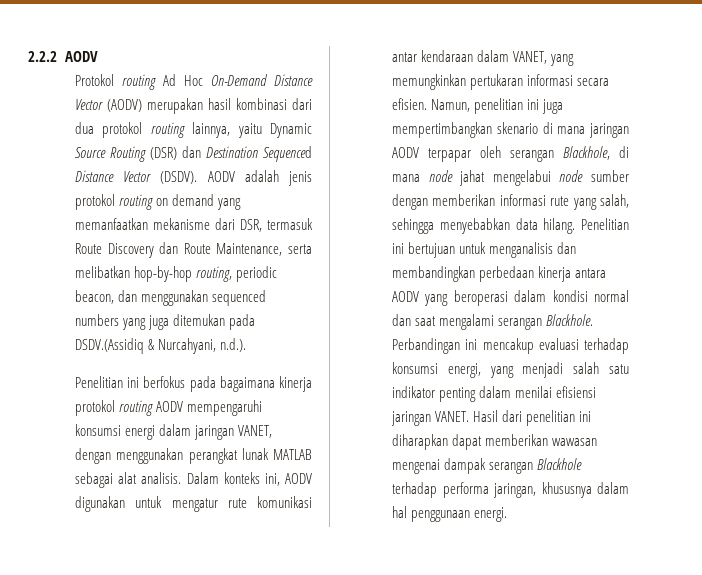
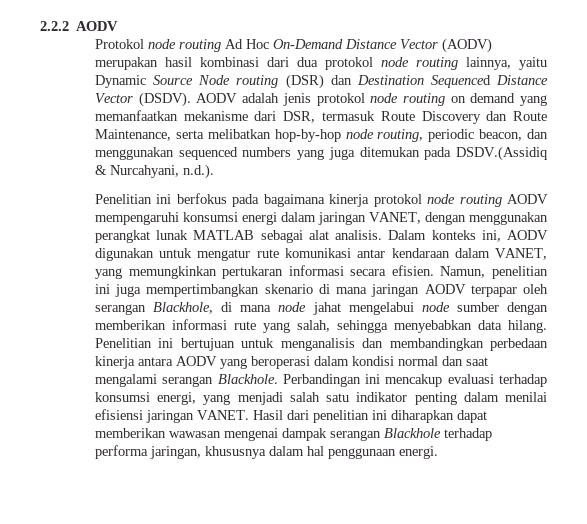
- Protokol routing Ad Hoc On-Demand Distance Vector (AODV) merupakan hasil kombinasi dari dua protokol routing lainnya, yaitu Dynamic Source Routing (DSR) dan Destination Sequenced Distance Vector (DSDV).
+ Protokol node routing Ad Hoc On-Demand Distance Vector (AODV) merupakan hasil kombinasi dari dua protokol node routing lainnya, yaitu Dynamic Source Node routing (DSR) dan Destination Sequenced Distance Vector (DSDV).
- AODV adalah jenis protokol routing on demand yang memanfaatkan mekanisme dari DSR, termasuk Route Discovery dan Route Maintenance, serta melibatkan hop-by-hop routing, periodic beacon, dan menggunakan sequenced numbers yang juga ditemukan pada DSDV.(Assidiq & Nurcahyani, n.d.).
+ AODV adalah jenis protokol node routing on demand yang memanfaatkan mekanisme dari DSR, termasuk Route Discovery dan Route Maintenance, serta melibatkan hop-by-hop node routing, periodic beacon, dan menggunakan sequenced numbers yang juga ditemukan pada DSDV.(Assidiq & Nurcahyani, n.d.).
- Penelitian ini berfokus pada bagaimana kinerja protokol routing AODV mempengaruhi konsumsi energi dalam jaringan VANET, dengan menggunakan perangkat lunak MATLAB sebagai alat analisis.
+ Penelitian ini berfokus pada bagaimana kinerja protokol node routing AODV mempengaruhi konsumsi energi dalam jaringan VANET, dengan menggunakan perangkat lunak MATLAB sebagai alat analisis.

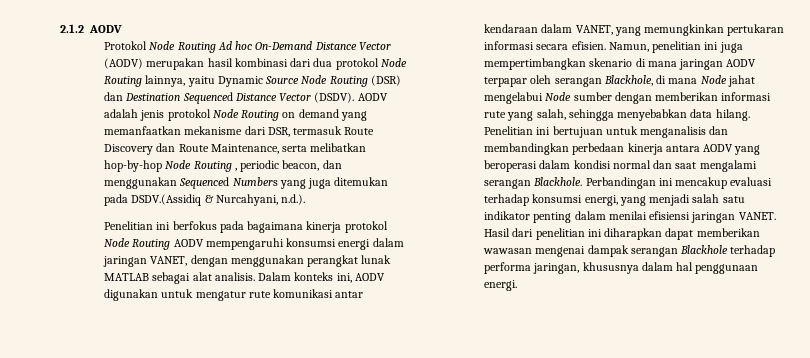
- 2.2.2 AODV
+ 2.1.2 AODV
- Protokol node routing Ad Hoc On-Demand Distance Vector (AODV) merupakan hasil kombinasi dari dua protokol node routing lainnya, yaitu Dynamic Source Node routing (DSR) dan Destination Sequenced Distance Vector (DSDV).
+ Protokol Node Routing Ad hoc On-Demand Distance Vector (AODV) merupakan hasil kombinasi dari dua protokol Node Routing lainnya, yaitu Dynamic Source Node Routing (DSR) dan Destination Sequenced Distance Vector (DSDV).
- AODV adalah jenis protokol node routing on demand yang memanfaatkan mekanisme dari DSR, termasuk Route Discovery dan Route Maintenance, serta melibatkan hop-by-hop node routing, periodic beacon, dan menggunakan sequenced numbers yang juga ditemukan pada DSDV.(Assidiq & Nurcahyani, n.d.).
+ AODV adalah jenis protokol Node Routing on demand yang memanfaatkan mekanisme dari DSR, termasuk Route Discovery dan Route Maintenance, serta melibatkan hop-by-hop Node Routing , periodic beacon, dan menggunakan Sequenced Numbers yang juga ditemukan pada DSDV.(Assidiq & Nurcahyani, n.d.).
- Penelitian ini berfokus pada bagaimana kinerja protokol node routing AODV mempengaruhi konsumsi energi dalam jaringan VANET, dengan menggunakan perangkat lunak MATLAB sebagai alat analisis.
+ Penelitian ini berfokus pada bagaimana kinerja protokol Node Routing AODV mempengaruhi konsumsi energi dalam jaringan VANET, dengan menggunakan perangkat lunak MATLAB sebagai alat analisis.
- Namun, penelitian ini juga mempertimbangkan skenario di mana jaringan AODV terpapar oleh serangan Blackhole, di mana node jahat mengelabui node sumber dengan memberikan informasi rute yang salah, sehingga menyebabkan data hilang.
+ Namun, penelitian ini juga mempertimbangkan skenario di mana jaringan AODV terpapar oleh serangan Blackhole, di mana Node jahat mengelabui Node sumber dengan memberikan informasi rute yang salah, sehingga menyebabkan data hilang.

